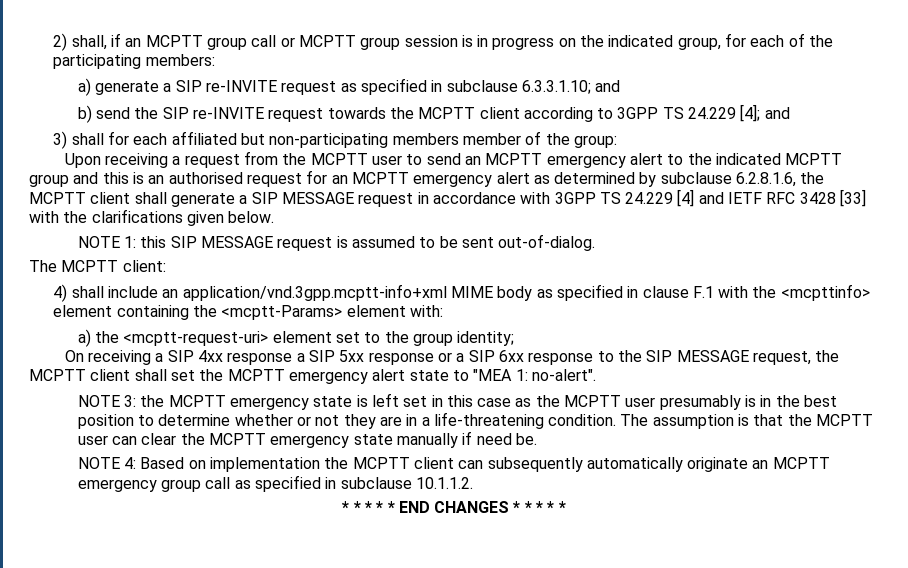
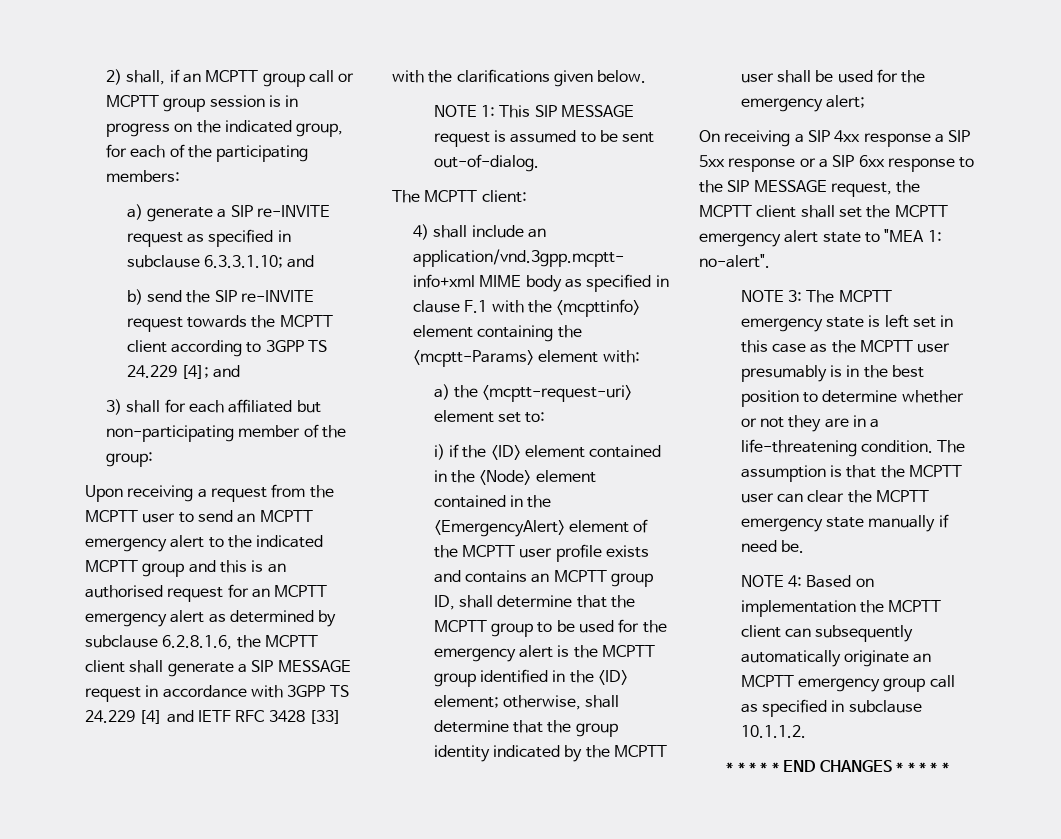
- 3) shall for each affiliated but non-participating members member of the group:
+ 3) shall for each affiliated but non-participating member of the group:
- NOTE 1: this SIP MESSAGE request is assumed to be sent out-of-dialog.
+ NOTE 1: This SIP MESSAGE request is assumed to be sent out-of-dialog.
- a) the <mcptt-request-uri> element set to the group identity;
+ a) the <mcptt-request-uri> element set to:
+ i) if the <ID> element contained in the <Node> element contained in the <EmergencyAlert> element of the MCPTT user profile exists and contains an MCPTT group ID, shall determine that the MCPTT group to be used for the emergency alert is the MCPTT group identified in the <ID> element; otherwise, shall determine that the group identity indicated by the MCPTT user shall be used for the emergency alert;
- NOTE 3: the MCPTT emergency state is left set in this case as the MCPTT user presumably is in the best position to determine whether or not they are in a life-threatening condition.
+ NOTE 3: The MCPTT emergency state is left set in this case as the MCPTT user presumably is in the best position to determine whether or not they are in a life-threatening condition.

